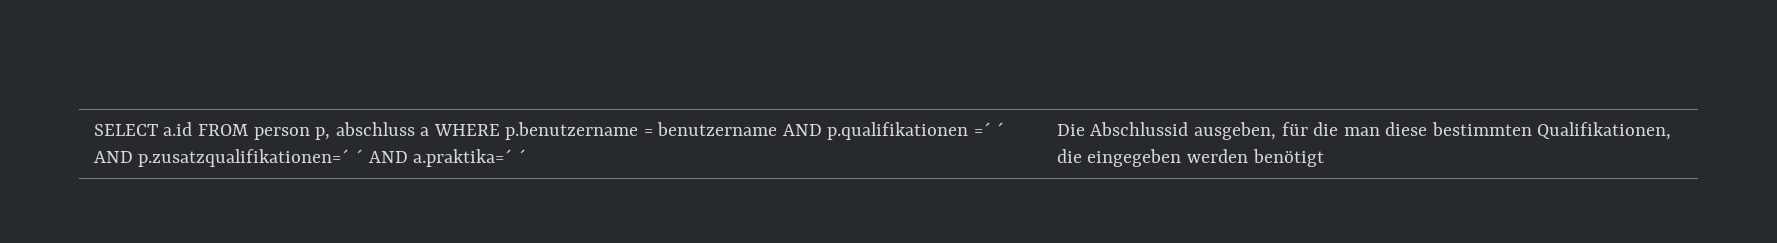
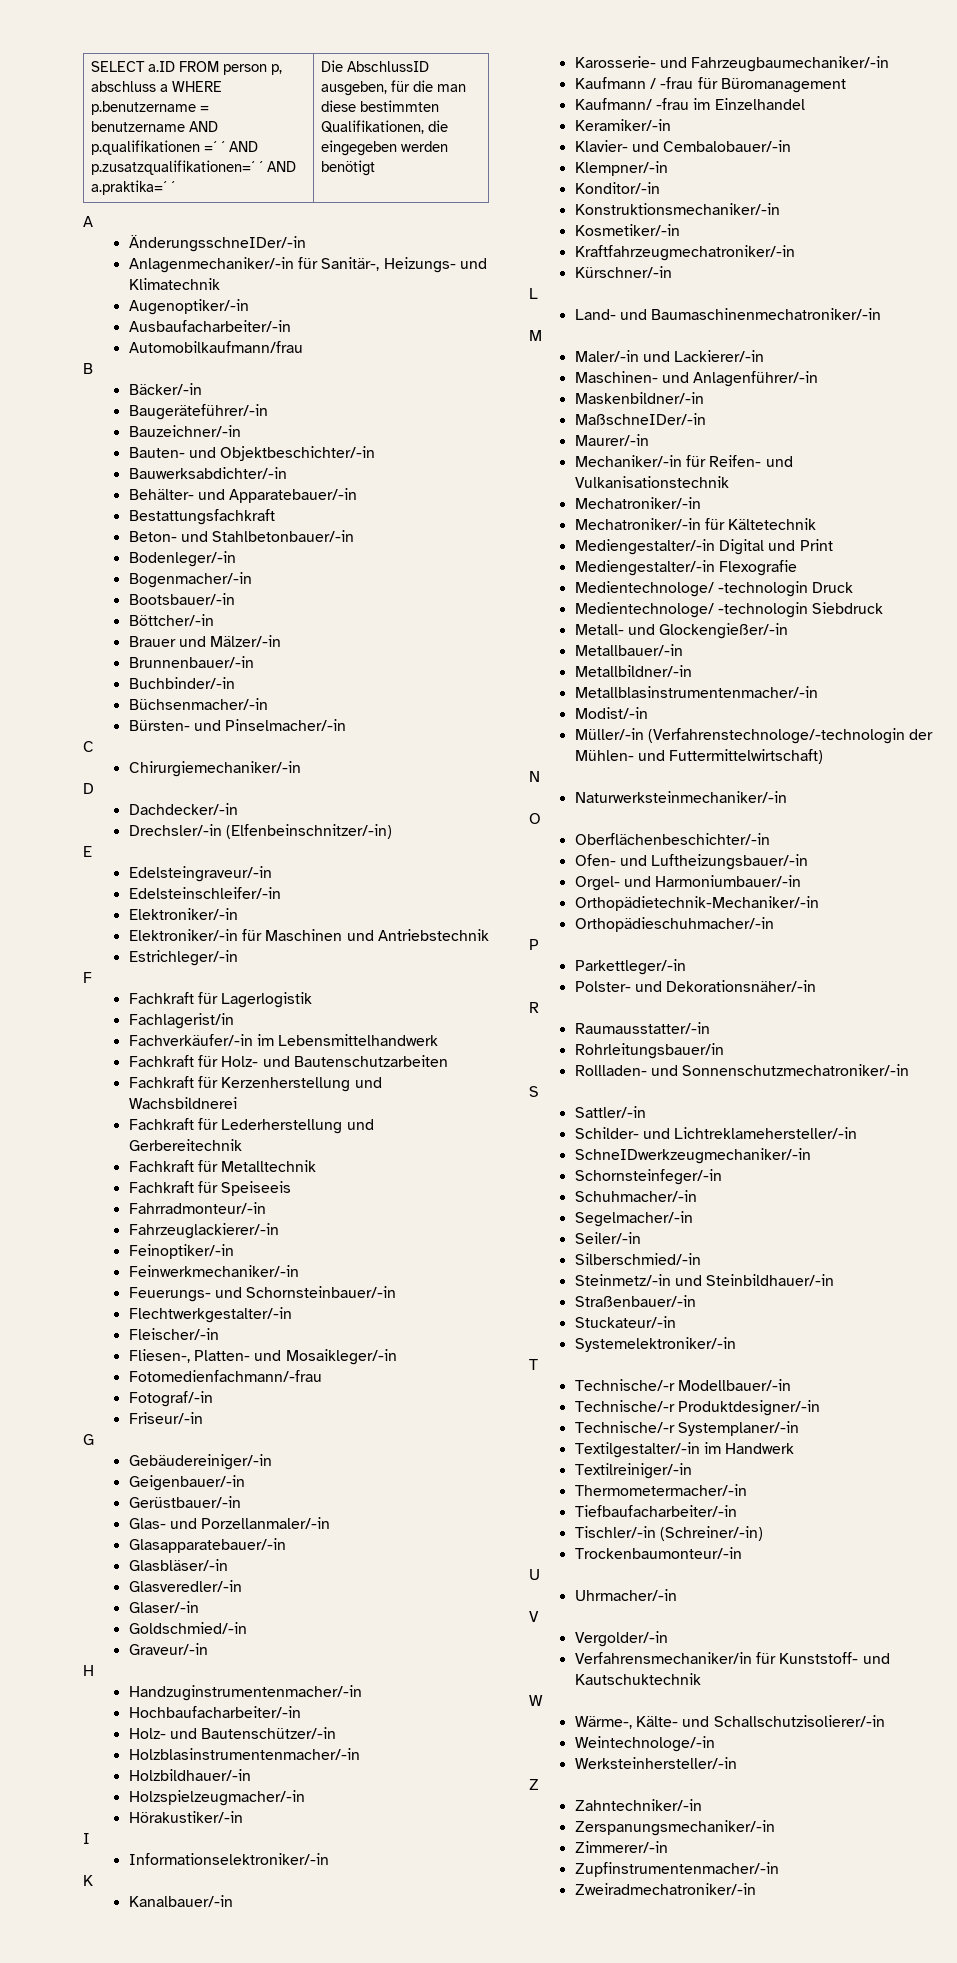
- SELECT a.id FROM person p, abschluss a WHERE p.benutzername = benutzername AND p.qualifikationen =´ ´ AND p.zusatzqualifikationen=´ ´ AND a.praktika=´ ´ | Die Abschlussid ausgeben, für die man diese bestimmten Qualifikationen, die eingegeben werden benötigt
+ SELECT a.ID FROM person p, abschluss a WHERE p.benutzername = benutzername AND p.qualifikationen =´ ´ AND p.zusatzqualifikationen=´ ´ AND a.praktika=´ ´ | Die AbschlussID ausgeben, für die man diese bestimmten Qualifikationen, die eingegeben werden benötigt
+ A
+ ÄnderungsschneIDer/-in
+ Anlagenmechaniker/-in für Sanitär-, Heizungs- und Klimatechnik
+ Augenoptiker/-in
+ Ausbaufacharbeiter/-in
+ Automobilkaufmann/frau
+ B
+ Bäcker/-in
+ Baugeräteführer/-in
+ Bauzeichner/-in
+ Bauten- und Objektbeschichter/-in
+ Bauwerksabdichter/-in
+ Behälter- und Apparatebauer/-in
+ Bestattungsfachkraft
+ Beton- und Stahlbetonbauer/-in
+ Bodenleger/-in
+ Bogenmacher/-in
+ Bootsbauer/-in
+ Böttcher/-in
+ Brauer und Mälzer/-in
+ Brunnenbauer/-in
+ Buchbinder/-in
+ Büchsenmacher/-in
+ Bürsten- und Pinselmacher/-in
+ C
+ Chirurgiemechaniker/-in
+ D
+ Dachdecker/-in
+ Drechsler/-in (Elfenbeinschnitzer/-in)
+ E
+ Edelsteingraveur/-in
+ Edelsteinschleifer/-in
+ Elektroniker/-in
+ Elektroniker/-in für Maschinen und Antriebstechnik
+ Estrichleger/-in
+ F
+ Fachkraft für Lagerlogistik
+ Fachlagerist/in
+ Fachverkäufer/-in im Lebensmittelhandwerk
+ Fachkraft für Holz- und Bautenschutzarbeiten
+ Fachkraft für Kerzenherstellung und Wachsbildnerei
+ Fachkraft für Lederherstellung und Gerbereitechnik
+ Fachkraft für Metalltechnik
+ Fachkraft für Speiseeis
+ Fahrradmonteur/-in
+ Fahrzeuglackierer/-in
+ Feinoptiker/-in
+ Feinwerkmechaniker/-in
+ Feuerungs- und Schornsteinbauer/-in
+ Flechtwerkgestalter/-in
+ Fleischer/-in
+ Fliesen-, Platten- und Mosaikleger/-in
+ Fotomedienfachmann/-frau
+ Fotograf/-in
+ Friseur/-in
+ G
+ Gebäudereiniger/-in
+ Geigenbauer/-in
+ Gerüstbauer/-in
+ Glas- und Porzellanmaler/-in
+ Glasapparatebauer/-in
+ Glasbläser/-in
+ Glasveredler/-in
+ Glaser/-in
+ Goldschmied/-in
+ Graveur/-in
+ H
+ Handzuginstrumentenmacher/-in
+ Hochbaufacharbeiter/-in
+ Holz- und Bautenschützer/-in
+ Holzblasinstrumentenmacher/-in
+ Holzbildhauer/-in
+ Holzspielzeugmacher/-in
+ Hörakustiker/-in
+ I
+ Informationselektroniker/-in
+ K
+ Kanalbauer/-in
+ Karosserie- und Fahrzeugbaumechaniker/-in
+ Kaufmann / -frau für Büromanagement
+ Kaufmann/ -frau im Einzelhandel
+ Keramiker/-in
+ Klavier- und Cembalobauer/-in
+ Klempner/-in
+ Konditor/-in
+ Konstruktionsmechaniker/-in
+ Kosmetiker/-in
+ Kraftfahrzeugmechatroniker/-in
+ Kürschner/-in
+ L
+ Land- und Baumaschinenmechatroniker/-in
+ M
+ Maler/-in und Lackierer/-in
+ Maschinen- und Anlagenführer/-in
+ Maskenbildner/-in
+ MaßschneIDer/-in
+ Maurer/-in
+ Mechaniker/-in für Reifen- und Vulkanisationstechnik
+ Mechatroniker/-in
+ Mechatroniker/-in für Kältetechnik
+ Mediengestalter/-in Digital und Print
+ Mediengestalter/-in Flexografie
+ Medientechnologe/ -technologin Druck
+ Medientechnologe/ -technologin Siebdruck
+ Metall- und Glockengießer/-in
+ Metallbauer/-in
+ Metallbildner/-in
+ Metallblasinstrumentenmacher/-in
+ Modist/-in
+ Müller/-in (Verfahrenstechnologe/-technologin der Mühlen- und Futtermittelwirtschaft)
+ N
+ Naturwerksteinmechaniker/-in
+ O
+ Oberflächenbeschichter/-in
+ Ofen- und Luftheizungsbauer/-in
+ Orgel- und Harmoniumbauer/-in
+ Orthopädietechnik-Mechaniker/-in
+ Orthopädieschuhmacher/-in
+ P
+ Parkettleger/-in
+ Polster- und Dekorationsnäher/-in
+ R
+ Raumausstatter/-in
+ Rohrleitungsbauer/in
+ Rollladen- und Sonnenschutzmechatroniker/-in
+ S
+ Sattler/-in
+ Schilder- und Lichtreklamehersteller/-in
+ SchneIDwerkzeugmechaniker/-in
+ Schornsteinfeger/-in
+ Schuhmacher/-in
+ Segelmacher/-in
+ Seiler/-in
+ Silberschmied/-in
+ Steinmetz/-in und Steinbildhauer/-in
+ Straßenbauer/-in
+ Stuckateur/-in
+ Systemelektroniker/-in
+ T
+ Technische/-r Modellbauer/-in
+ Technische/-r Produktdesigner/-in
+ Technische/-r Systemplaner/-in
+ Textilgestalter/-in im Handwerk
+ Textilreiniger/-in
+ Thermometermacher/-in
+ Tiefbaufacharbeiter/-in
+ Tischler/-in (Schreiner/-in)
+ Trockenbaumonteur/-in
+ U
+ Uhrmacher/-in
+ V
+ Vergolder/-in
+ Verfahrensmechaniker/in für Kunststoff- und Kautschuktechnik
+ W
+ Wärme-, Kälte- und Schallschutzisolierer/-in
+ Weintechnologe/-in
+ Werksteinhersteller/-in
+ Z
+ Zahntechniker/-in
+ Zerspanungsmechaniker/-in
+ Zimmerer/-in
+ Zupfinstrumentenmacher/-in
+ Zweiradmechatroniker/-in

